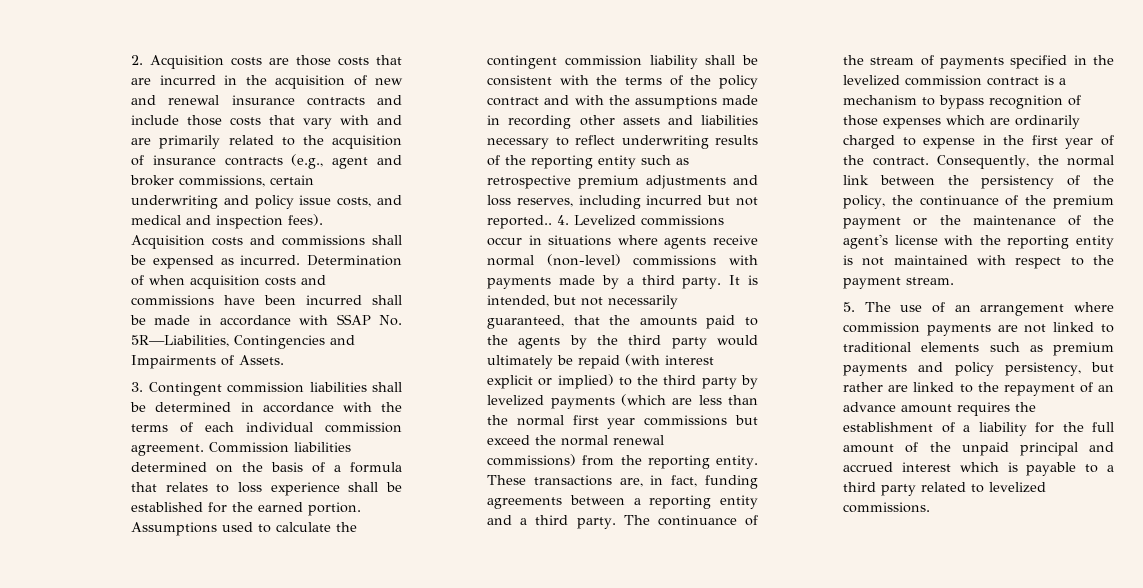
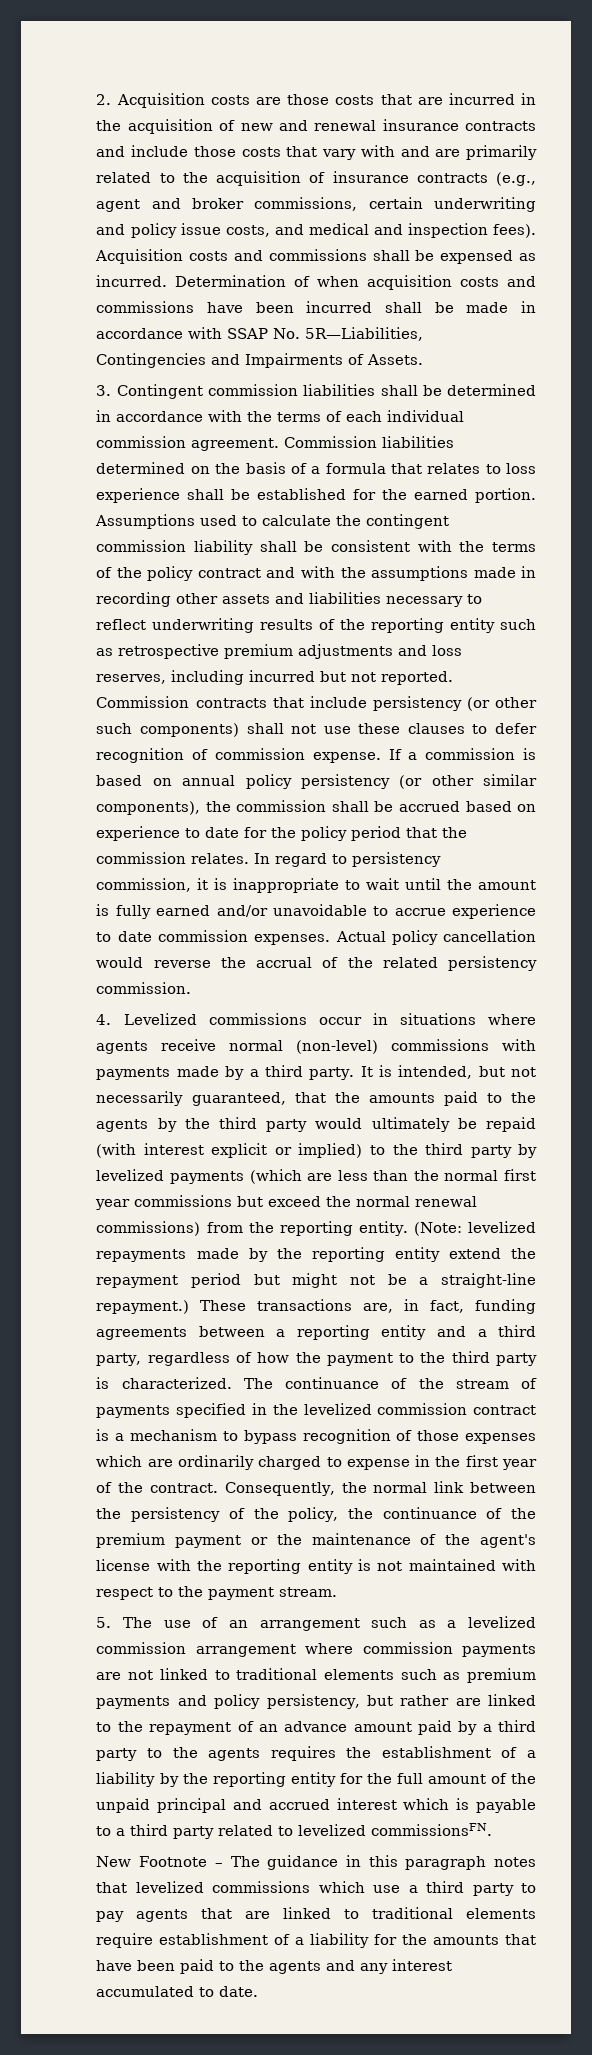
- Assumptions used to calculate the contingent commission liability shall be consistent with the terms of the policy contract and with the assumptions made in recording other assets and liabilities necessary to reflect underwriting results of the reporting entity such as retrospective premium adjustments and loss reserves, including incurred but not reported.. 4. Levelized commissions occur in situations where agents receive normal (non-level) commissions with payments made by a third party.
+ Assumptions used to calculate the contingent commission liability shall be consistent with the terms of the policy contract and with the assumptions made in recording other assets and liabilities necessary to reflect underwriting results of the reporting entity such as retrospective premium adjustments and loss reserves, including incurred but not reported. Commission contracts that include persistency (or other such components) shall not use these clauses to defer recognition of commission expense. If a commission is based on annual policy persistency (or other similar components), the commission shall be accrued based on experience to date for the policy period that the commission relates. In regard to persistency commission, it is inappropriate to wait until the amount is fully earned and/or unavoidable to accrue experience to date commission expenses. Actual policy cancellation would reverse the accrual of the related persistency commission.
+ 4. Levelized commissions occur in situations where agents receive normal (non-level) commissions with payments made by a third party.
+ (Note: levelized repayments made by the reporting entity extend the repayment period but might not be a straight-line repayment.)
- These transactions are, in fact, funding agreements between a reporting entity and a third party.
+ These transactions are, in fact, funding agreements between a reporting entity and a third party, regardless of how the payment to the third party is characterized.
- 5. The use of an arrangement where commission payments are not linked to traditional elements such as premium payments and policy persistency, but rather are linked to the repayment of an advance amount requires the establishment of a liability for the full amount of the unpaid principal and accrued interest which is payable to a third party related to levelized commissions.
+ 5. The use of an arrangement such as a levelized commission arrangement where commission payments are not linked to traditional elements such as premium payments and policy persistency, but rather are linked to the repayment of an advance amount paid by a third party to the agents requires the establishment of a liability by the reporting entity for the full amount of the unpaid principal and accrued interest which is payable to a third party related to levelized commissionsFN.
+ New Footnote – The guidance in this paragraph notes that levelized commissions which use a third party to pay agents that are linked to traditional elements require establishment of a liability for the amounts that have been paid to the agents and any interest accumulated to date.

